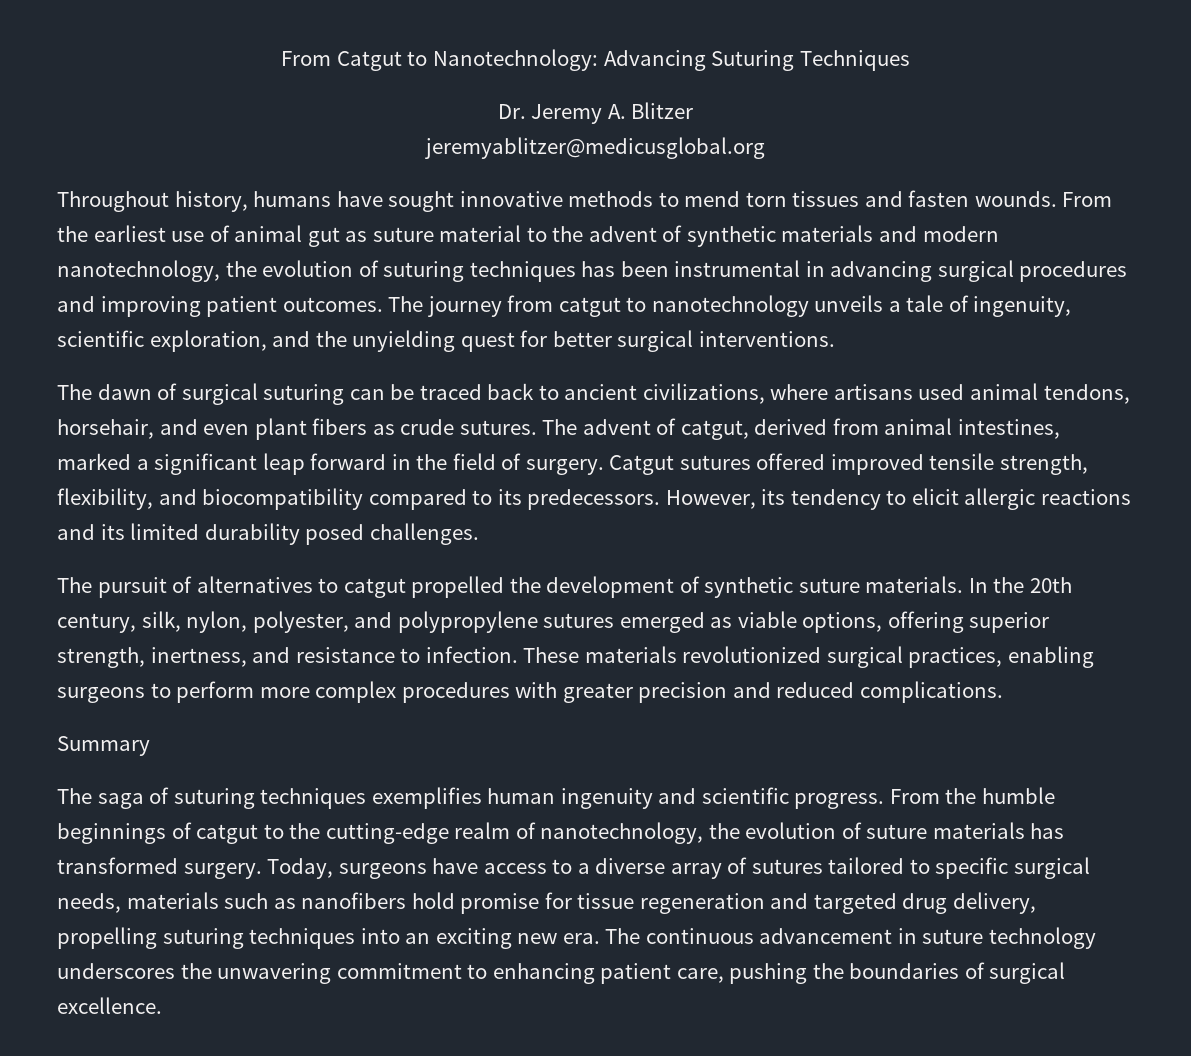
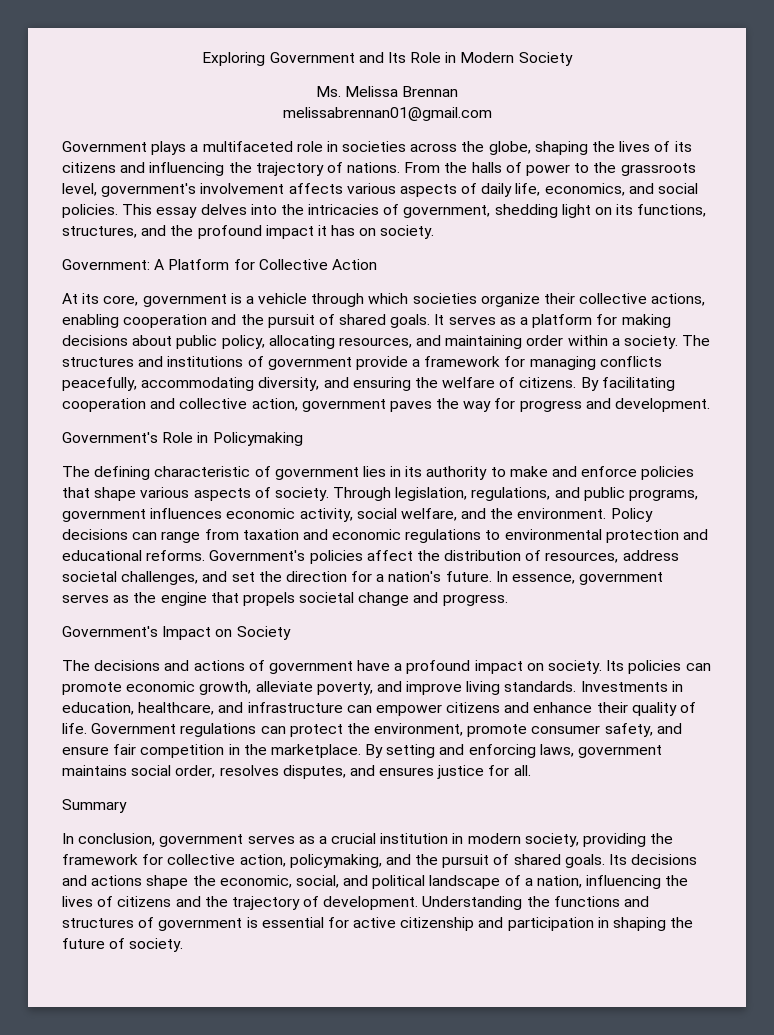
- From Catgut to Nanotechnology: Advancing Suturing Techniques
- Dr. Jeremy A. Blitzer
- jeremyablitzer@medicusglobal.org
- Throughout history, humans have sought innovative methods to mend torn tissues and fasten wounds. From the earliest use of animal gut as suture material to the advent of synthetic materials and modern nanotechnology, the evolution of suturing techniques has been instrumental in advancing surgical procedures and improving patient outcomes. The journey from catgut to nanotechnology unveils a tale of ingenuity, scientific exploration, and the unyielding quest for better surgical interventions.
- The dawn of surgical suturing can be traced back to ancient civilizations, where artisans used animal tendons, horsehair, and even plant fibers as crude sutures. The advent of catgut, derived from animal intestines, marked a significant leap forward in the field of surgery. Catgut sutures offered improved tensile strength, flexibility, and biocompatibility compared to its predecessors. However, its tendency to elicit allergic reactions and its limited durability posed challenges.
- The pursuit of alternatives to catgut propelled the development of synthetic suture materials. In the 20th century, silk, nylon, polyester, and polypropylene sutures emerged as viable options, offering superior strength, inertness, and resistance to infection. These materials revolutionized surgical practices, enabling surgeons to perform more complex procedures with greater precision and reduced complications.
+ Exploring Government and Its Role in Modern Society
+ Ms. Melissa Brennan
+ melissabrennan01@gmail.com
+ Government plays a multifaceted role in societies across the globe, shaping the lives of its citizens and influencing the trajectory of nations. From the halls of power to the grassroots level, government's involvement affects various aspects of daily life, economics, and social policies. This essay delves into the intricacies of government, shedding light on its functions, structures, and the profound impact it has on society.
+ Government: A Platform for Collective Action
+ At its core, government is a vehicle through which societies organize their collective actions, enabling cooperation and the pursuit of shared goals. It serves as a platform for making decisions about public policy, allocating resources, and maintaining order within a society. The structures and institutions of government provide a framework for managing conflicts peacefully, accommodating diversity, and ensuring the welfare of citizens. By facilitating cooperation and collective action, government paves the way for progress and development.
+ Government's Role in Policymaking
+ The defining characteristic of government lies in its authority to make and enforce policies that shape various aspects of society. Through legislation, regulations, and public programs, government influences economic activity, social welfare, and the environment. Policy decisions can range from taxation and economic regulations to environmental protection and educational reforms. Government's policies affect the distribution of resources, address societal challenges, and set the direction for a nation's future. In essence, government serves as the engine that propels societal change and progress.
+ Government's Impact on Society
+ The decisions and actions of government have a profound impact on society. Its policies can promote economic growth, alleviate poverty, and improve living standards. Investments in education, healthcare, and infrastructure can empower citizens and enhance their quality of life. Government regulations can protect the environment, promote consumer safety, and ensure fair competition in the marketplace. By setting and enforcing laws, government maintains social order, resolves disputes, and ensures justice for all.
  Summary
- The saga of suturing techniques exemplifies human ingenuity and scientific progress. From the humble beginnings of catgut to the cutting-edge realm of nanotechnology, the evolution of suture materials has transformed surgery. Today, surgeons have access to a diverse array of sutures tailored to specific surgical needs, materials such as nanofibers hold promise for tissue regeneration and targeted drug delivery, propelling suturing techniques into an exciting new era. The continuous advancement in suture technology underscores the unwavering commitment to enhancing patient care, pushing the boundaries of surgical excellence.
+ In conclusion, government serves as a crucial institution in modern society, providing the framework for collective action, policymaking, and the pursuit of shared goals. Its decisions and actions shape the economic, social, and political landscape of a nation, influencing the lives of citizens and the trajectory of development. Understanding the functions and structures of government is essential for active citizenship and participation in shaping the future of society.

